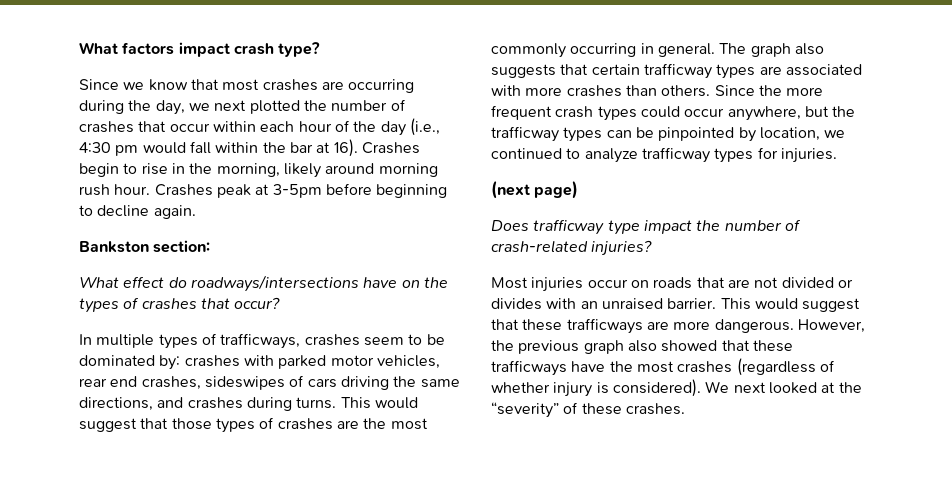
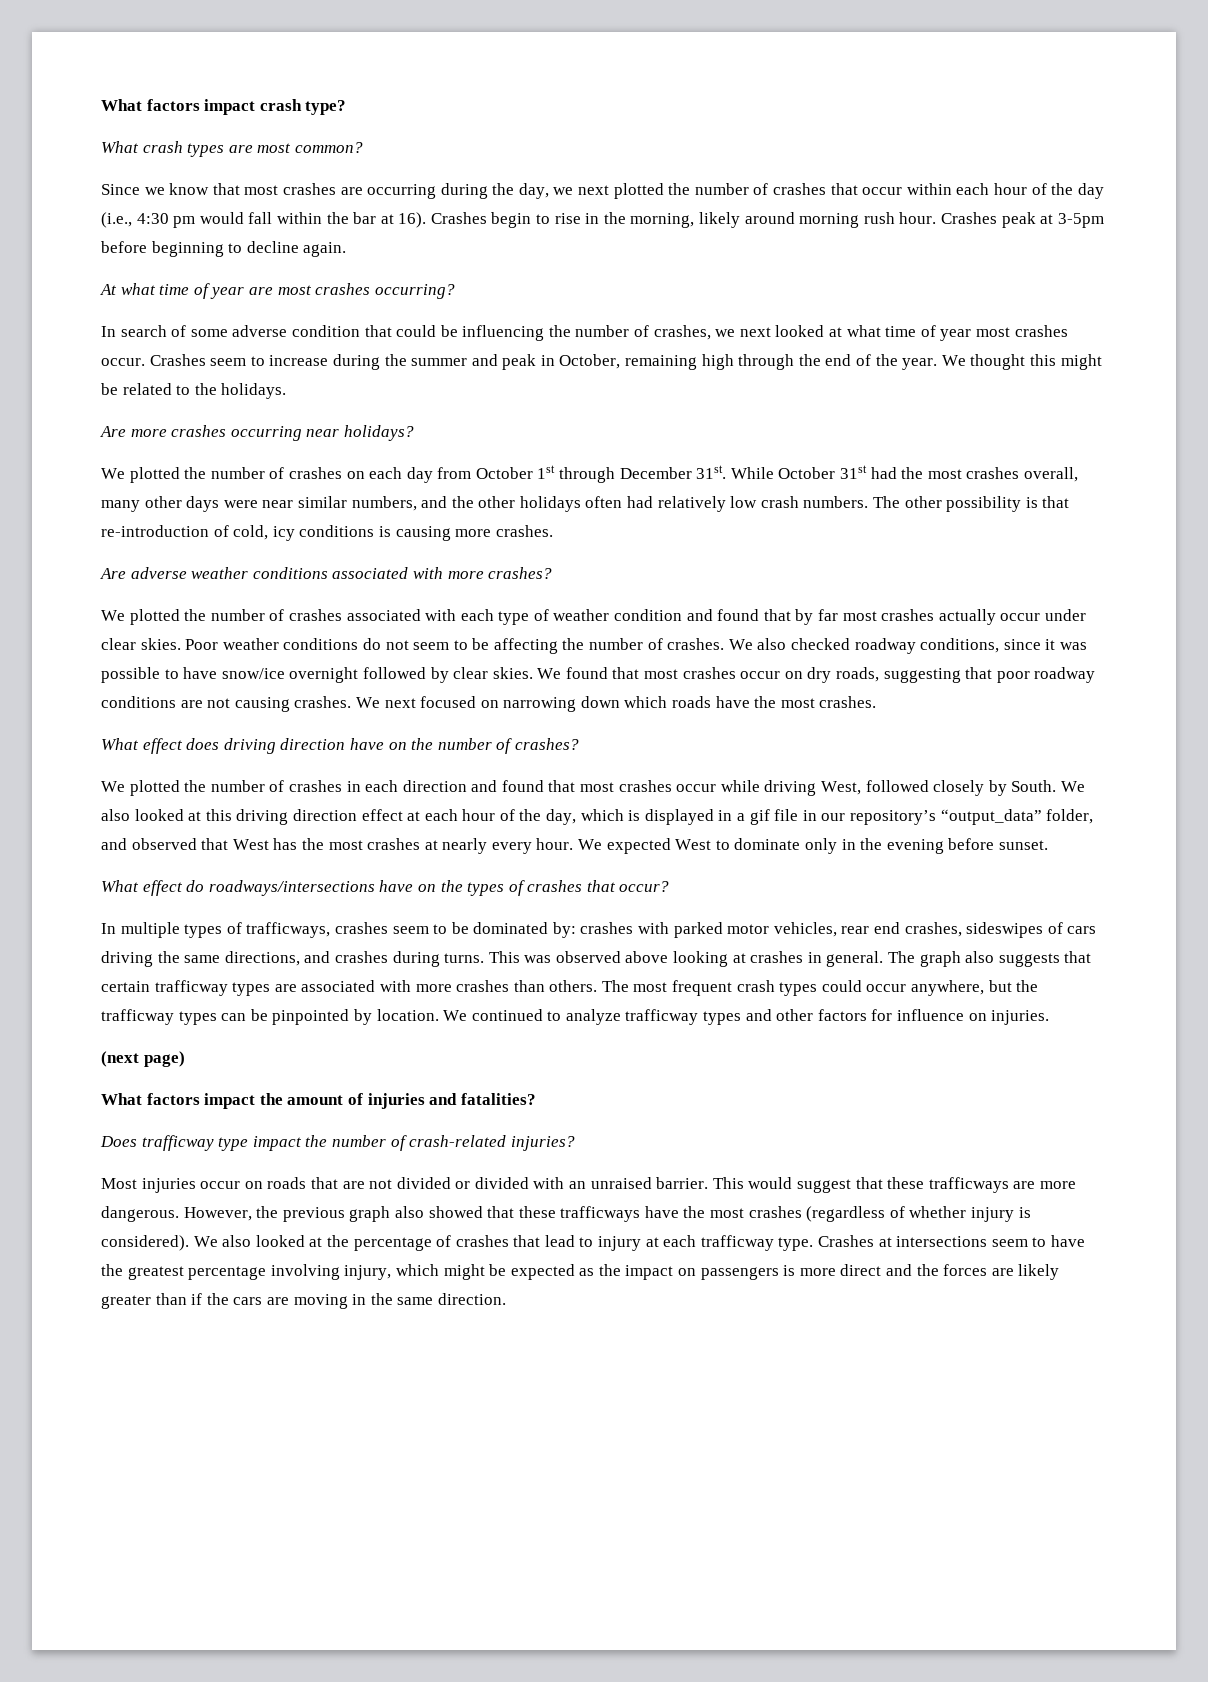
+ What crash types are most common?
- Bankston section:
+ At what time of year are most crashes occurring?
+ In search of some adverse condition that could be influencing the number of crashes, we next looked at what time of year most crashes occur. Crashes seem to increase during the summer and peak in October, remaining high through the end of the year. We thought this might be related to the holidays.
+ Are more crashes occurring near holidays?
+ We plotted the number of crashes on each day from October 1st through December 31st. While October 31st had the most crashes overall, many other days were near similar numbers, and the other holidays often had relatively low crash numbers. The other possibility is that re-introduction of cold, icy conditions is causing more crashes.
+ Are adverse weather conditions associated with more crashes?
+ We plotted the number of crashes associated with each type of weather condition and found that by far most crashes actually occur under clear skies. Poor weather conditions do not seem to be affecting the number of crashes. We also checked roadway conditions, since it was possible to have snow/ice overnight followed by clear skies. We found that most crashes occur on dry roads, suggesting that poor roadway conditions are not causing crashes. We next focused on narrowing down which roads have the most crashes.
+ What effect does driving direction have on the number of crashes?
+ We plotted the number of crashes in each direction and found that most crashes occur while driving West, followed closely by South. We also looked at this driving direction effect at each hour of the day, which is displayed in a gif file in our repository’s “output_data” folder, and observed that West has the most crashes at nearly every hour. We expected West to dominate only in the evening before sunset.
- This would suggest that those types of crashes are the most commonly occurring in general.
+ This was observed above looking at crashes in general.
- Since the more frequent crash types could occur anywhere, but the trafficway types can be pinpointed by location, we continued to analyze trafficway types for injuries.
+ The most frequent crash types could occur anywhere, but the trafficway types can be pinpointed by location. We continued to analyze trafficway types and other factors for influence on injuries.
  (next page)
+ What factors impact the amount of injuries and fatalities?
- Most injuries occur on roads that are not divided or divides with an unraised barrier.
+ Most injuries occur on roads that are not divided or divided with an unraised barrier.
- We next looked at the “severity” of these crashes.
+ We also looked at the percentage of crashes that lead to injury at each trafficway type. Crashes at intersections seem to have the greatest percentage involving injury, which might be expected as the impact on passengers is more direct and the forces are likely greater than if the cars are moving in the same direction.

